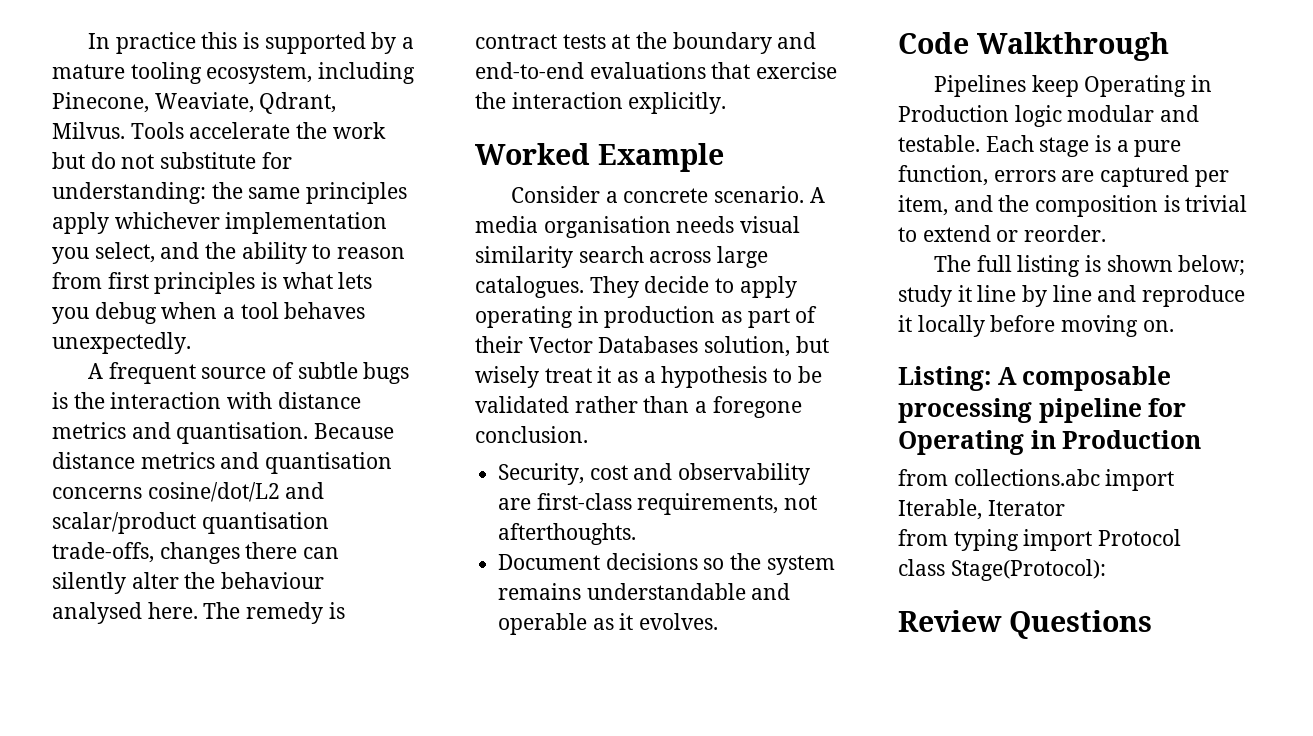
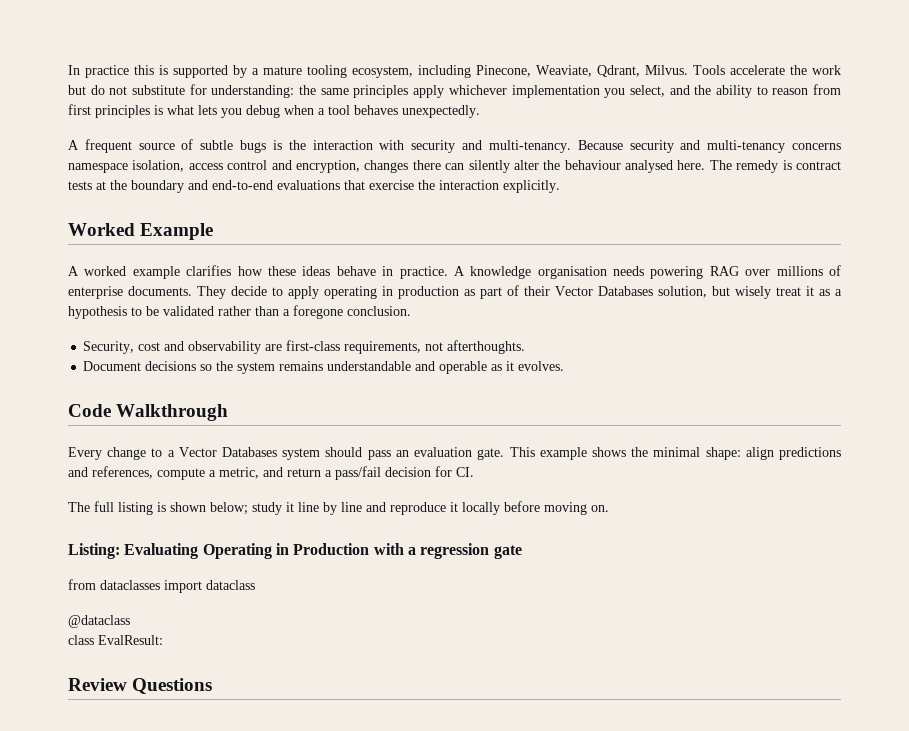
- A frequent source of subtle bugs is the interaction with distance metrics and quantisation. Because distance metrics and quantisation concerns cosine/dot/L2 and scalar/product quantisation trade-offs, changes there can silently alter the behaviour analysed here.
+ A frequent source of subtle bugs is the interaction with security and multi-tenancy. Because security and multi-tenancy concerns namespace isolation, access control and encryption, changes there can silently alter the behaviour analysed here.
- Consider a concrete scenario. A media organisation needs visual similarity search across large catalogues.
+ A worked example clarifies how these ideas behave in practice. A knowledge organisation needs powering RAG over millions of enterprise documents.
- Pipelines keep Operating in Production logic modular and testable. Each stage is a pure function, errors are captured per item, and the composition is trivial to extend or reorder.
+ Every change to a Vector Databases system should pass an evaluation gate. This example shows the minimal shape: align predictions and references, compute a metric, and return a pass/fail decision for CI.
- Listing: A composable processing pipeline for Operating in Production
- from collections.abc import Iterable, Iterator
- from typing import Protocol
+ Listing: Evaluating Operating in Production with a regression gate
+ from dataclasses import dataclass
+ @dataclass
- class Stage(Protocol):
+ class EvalResult:

